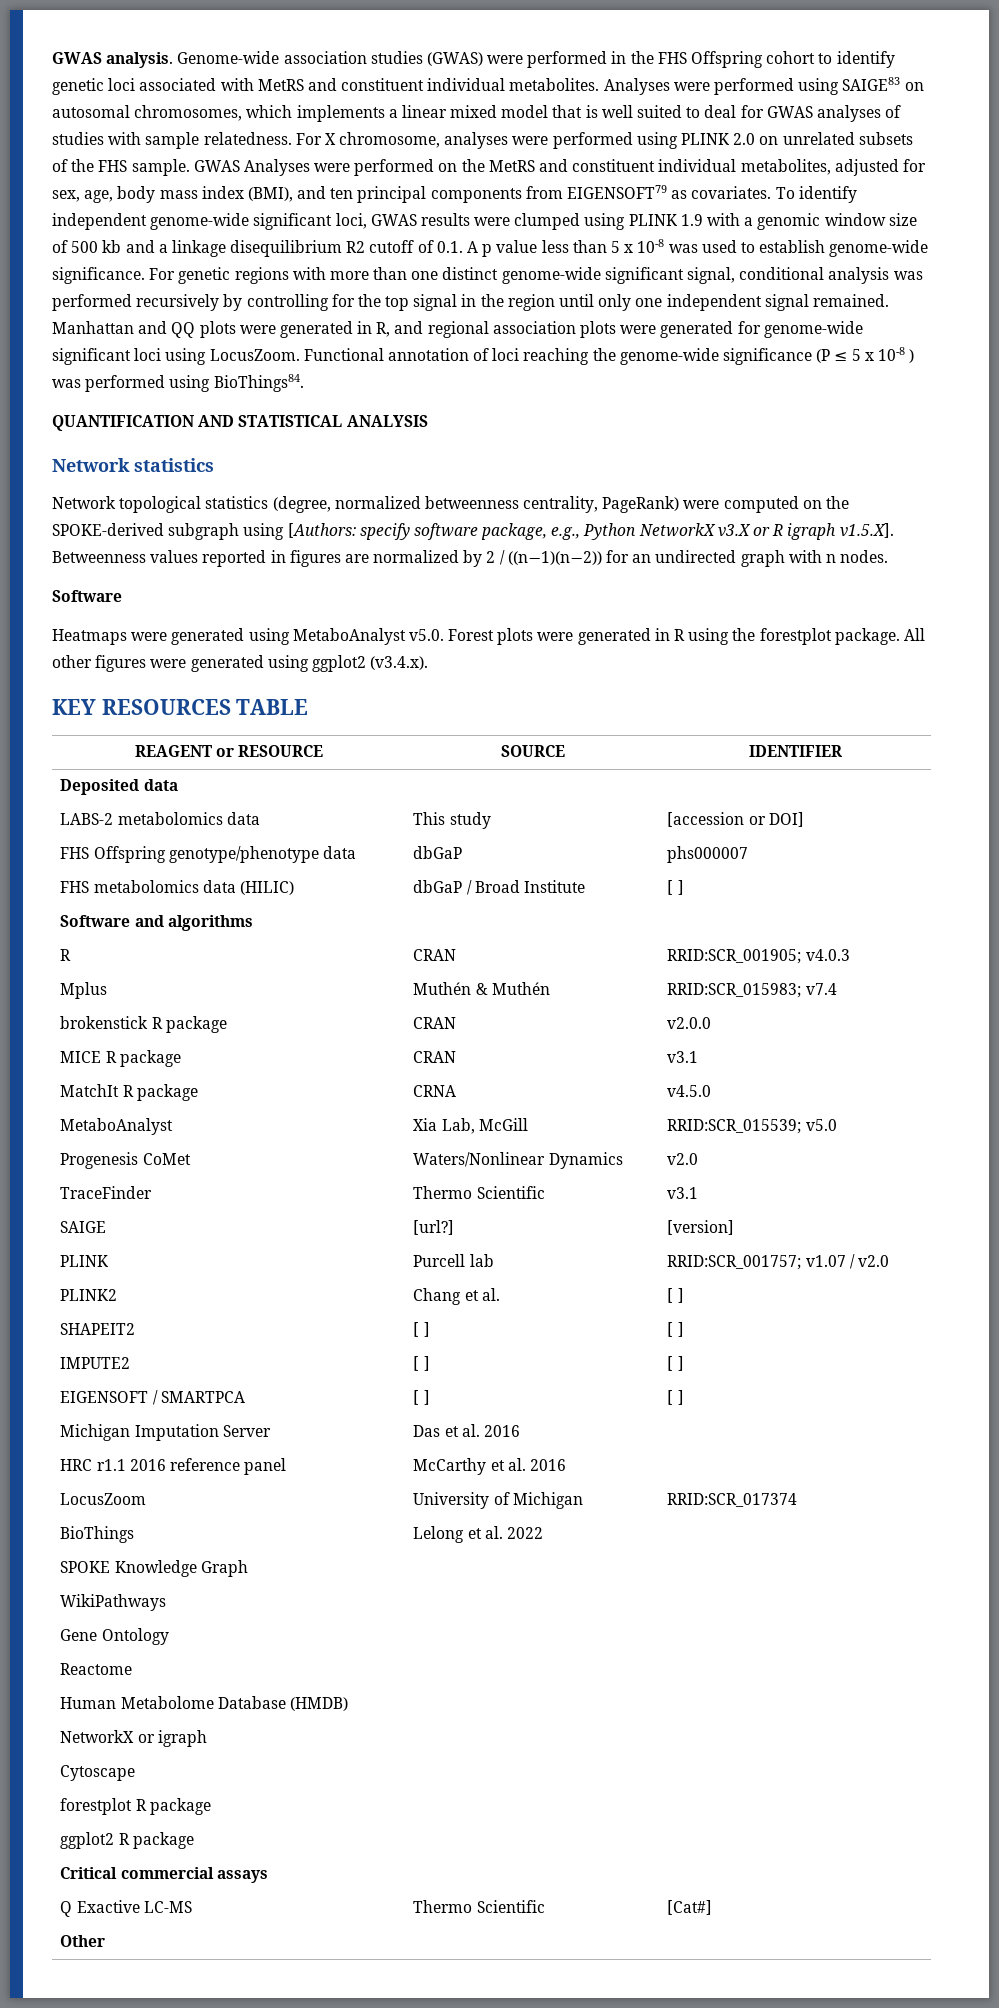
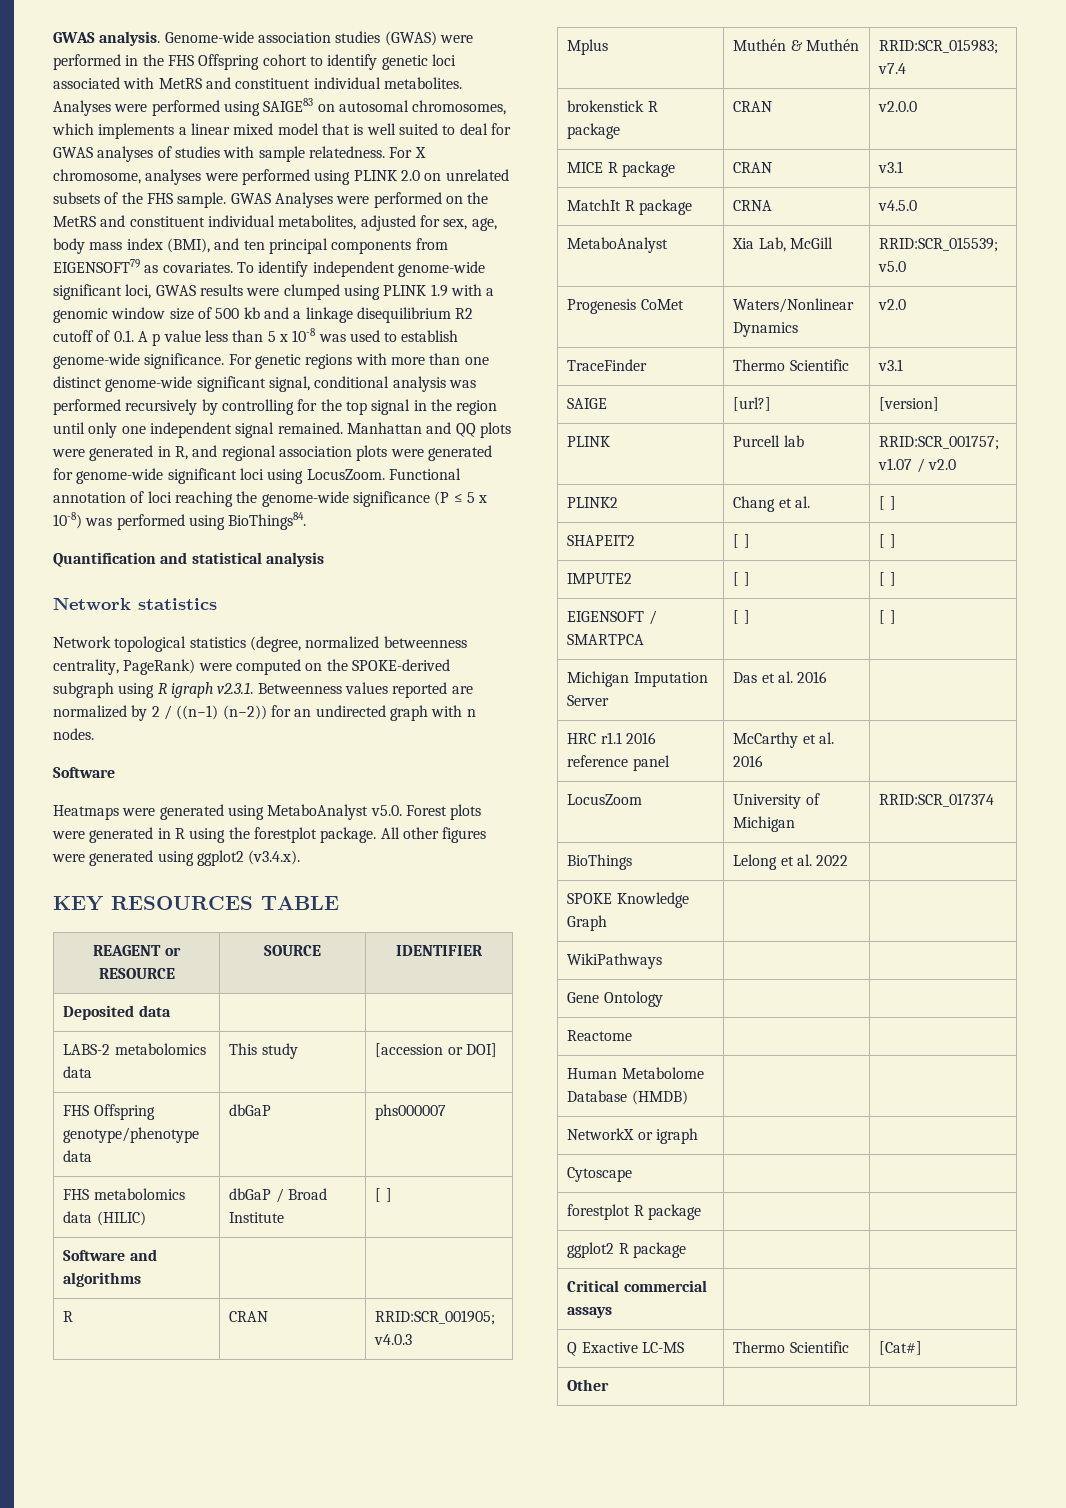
- Functional annotation of loci reaching the genome-wide significance (P ≤ 5 x 10-8 ) was performed using BioThings84.
+ Functional annotation of loci reaching the genome-wide significance (P ≤ 5 x 10-8) was performed using BioThings84.
- QUANTIFICATION AND STATISTICAL ANALYSIS
+ Quantification and statistical analysis
- Network topological statistics (degree, normalized betweenness centrality, PageRank) were computed on the SPOKE-derived subgraph using [Authors: specify software package, e.g., Python NetworkX v3.X or R igraph v1.5.X]. Betweenness values reported in figures are normalized by 2 / ((n−1)(n−2)) for an undirected graph with n nodes.
+ Network topological statistics (degree, normalized betweenness centrality, PageRank) were computed on the SPOKE-derived subgraph using R igraph v2.3.1. Betweenness values reported are normalized by 2 / ((n−1) (n−2)) for an undirected graph with n nodes.

